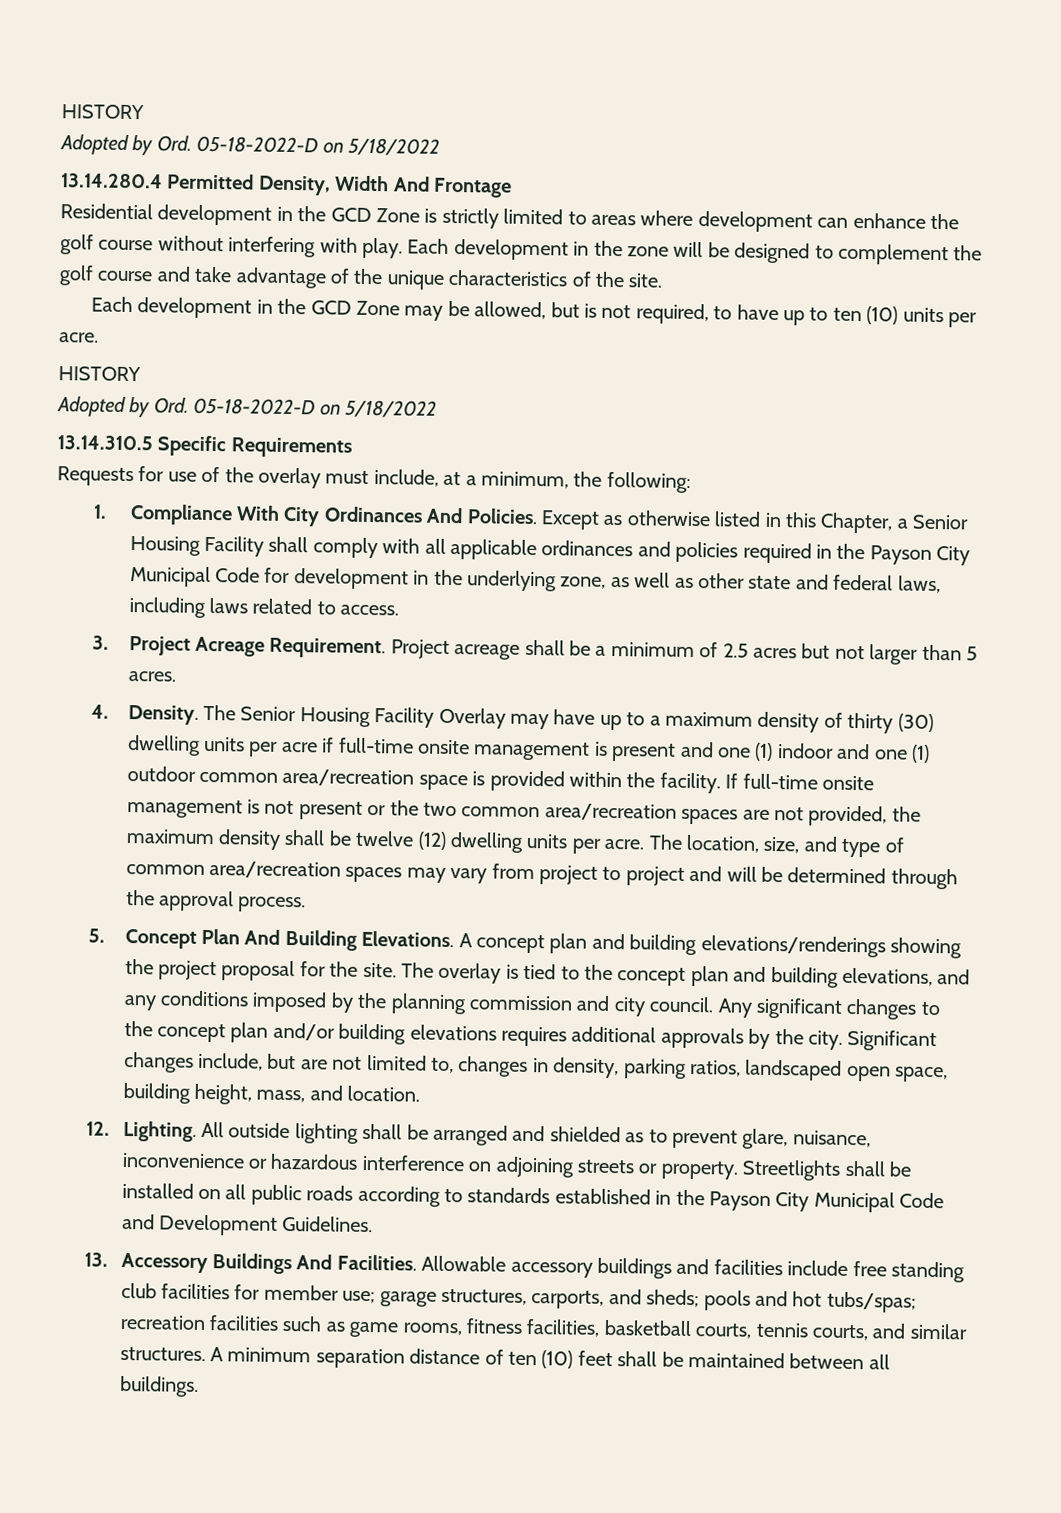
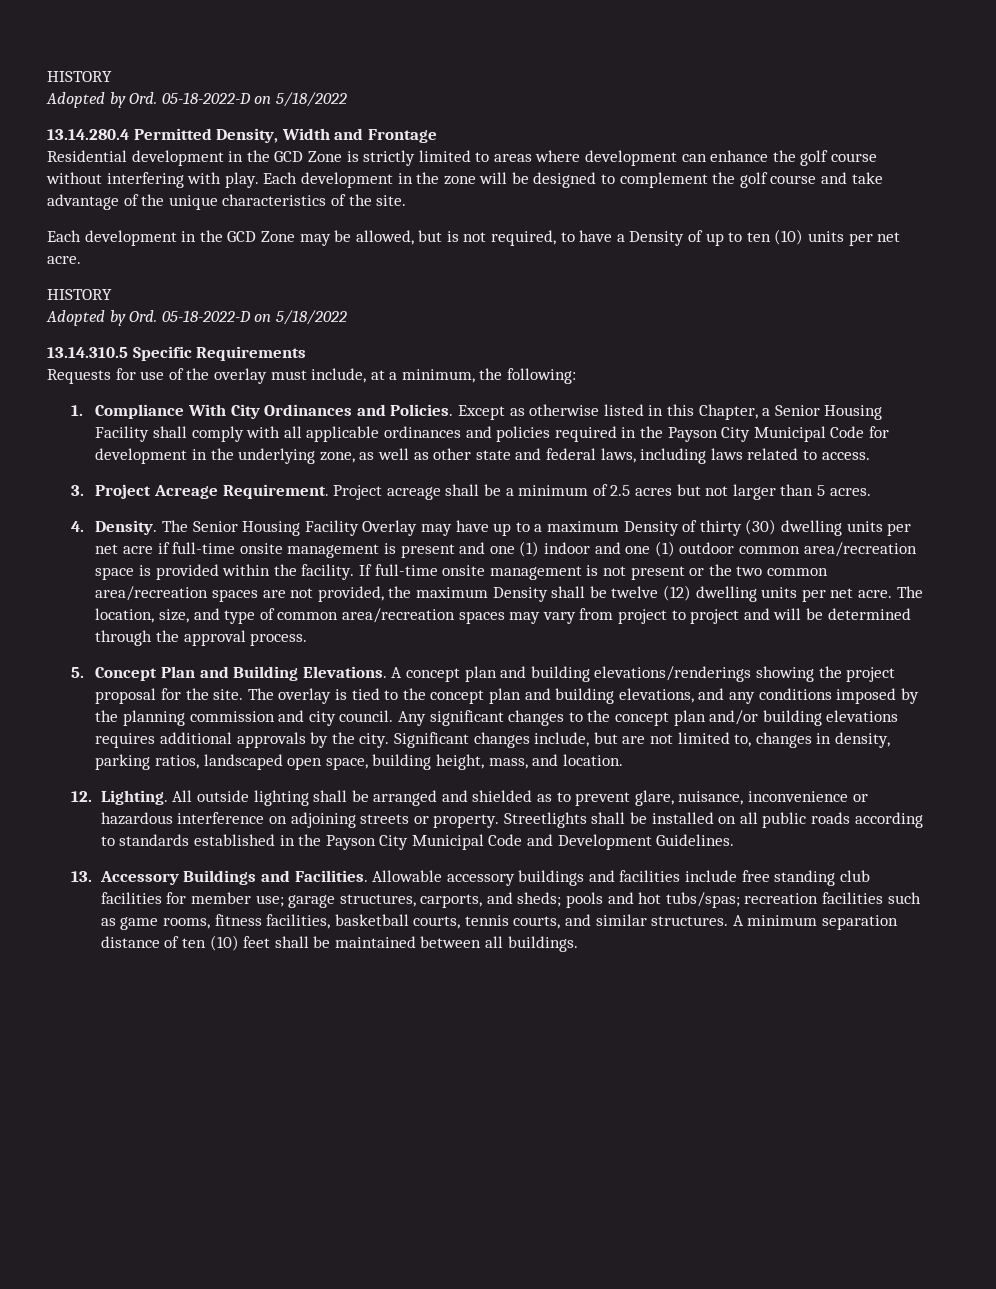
- 13.14.280.4 Permitted Density, Width And Frontage
+ 13.14.280.4 Permitted Density, Width and Frontage
- Each development in the GCD Zone may be allowed, but is not required, to have up to ten (10) units per acre.
+ Each development in the GCD Zone may be allowed, but is not required, to have a Density of up to ten (10) units per net acre.
- 1. Compliance With City Ordinances And Policies.
+ 1. Compliance With City Ordinances and Policies.
- The Senior Housing Facility Overlay may have up to a maximum density of thirty (30) dwelling units per acre if full-time onsite management is present and one (1) indoor and one (1) outdoor common area/recreation space is provided within the facility.
+ The Senior Housing Facility Overlay may have up to a maximum Density of thirty (30) dwelling units per net acre if full-time onsite management is present and one (1) indoor and one (1) outdoor common area/recreation space is provided within the facility.
- If full-time onsite management is not present or the two common area/recreation spaces are not provided, the maximum density shall be twelve (12) dwelling units per acre.
+ If full-time onsite management is not present or the two common area/recreation spaces are not provided, the maximum Density shall be twelve (12) dwelling units per net acre.
- 5. Concept Plan And Building Elevations.
+ 5. Concept Plan and Building Elevations.
- 13. Accessory Buildings And Facilities.
+ 13. Accessory Buildings and Facilities.

